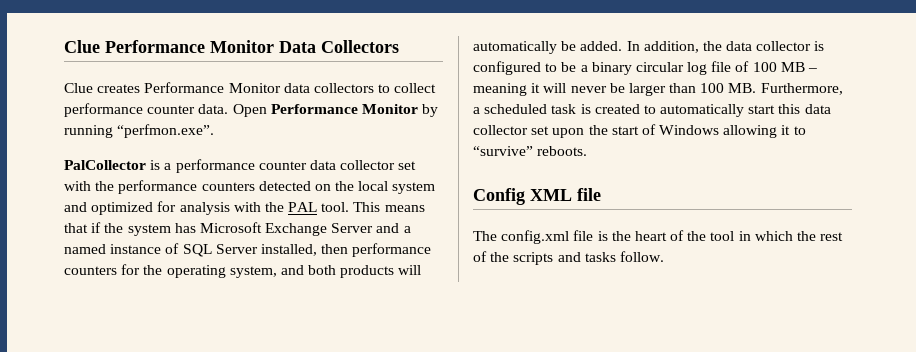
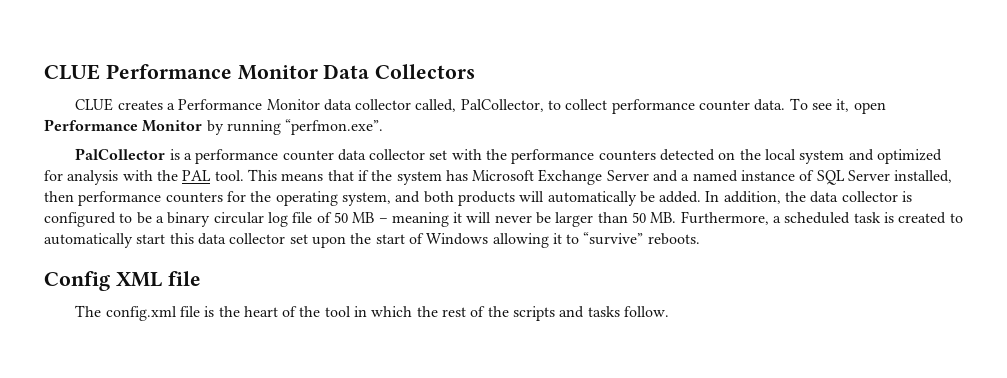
- Clue Performance Monitor Data Collectors
+ CLUE Performance Monitor Data Collectors
- Clue creates Performance Monitor data collectors to collect performance counter data.
+ CLUE creates a Performance Monitor data collector called, PalCollector, to collect performance counter data.
- Open Performance Monitor by running “perfmon.exe”.
+ To see it, open Performance Monitor by running “perfmon.exe”.
- In addition, the data collector is configured to be a binary circular log file of 100 MB – meaning it will never be larger than 100 MB. Furthermore, a scheduled task is created to automatically start this data collector set upon the start of Windows allowing it to “survive” reboots.
+ In addition, the data collector is configured to be a binary circular log file of 50 MB – meaning it will never be larger than 50 MB. Furthermore, a scheduled task is created to automatically start this data collector set upon the start of Windows allowing it to “survive” reboots.

